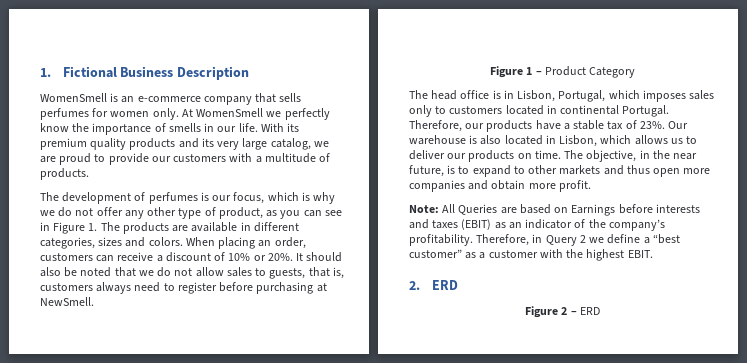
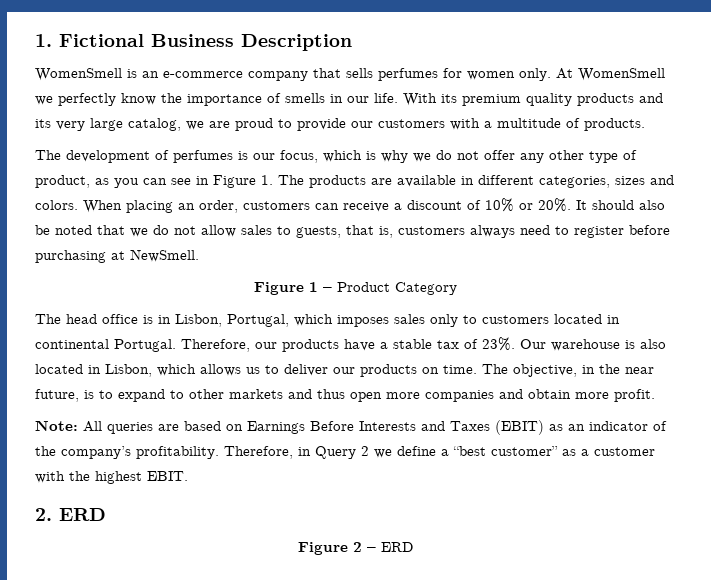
- Note: All Queries are based on Earnings before interests and taxes (EBIT) as an indicator of the company’s profitability.
+ Note: All queries are based on Earnings Before Interests and Taxes (EBIT) as an indicator of the company’s profitability.

